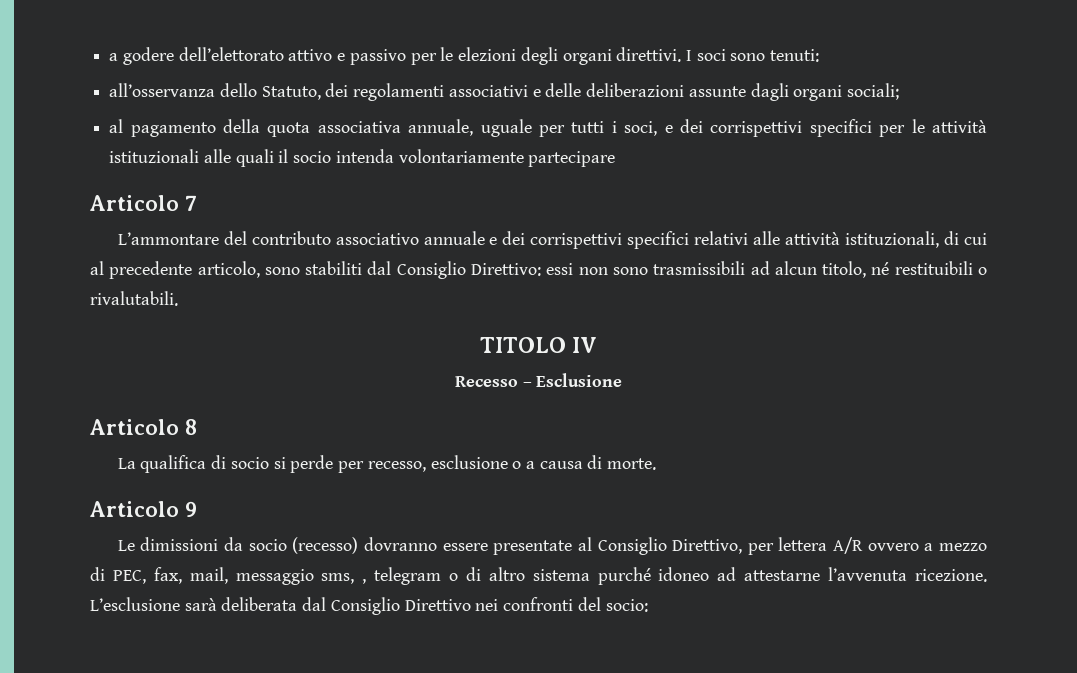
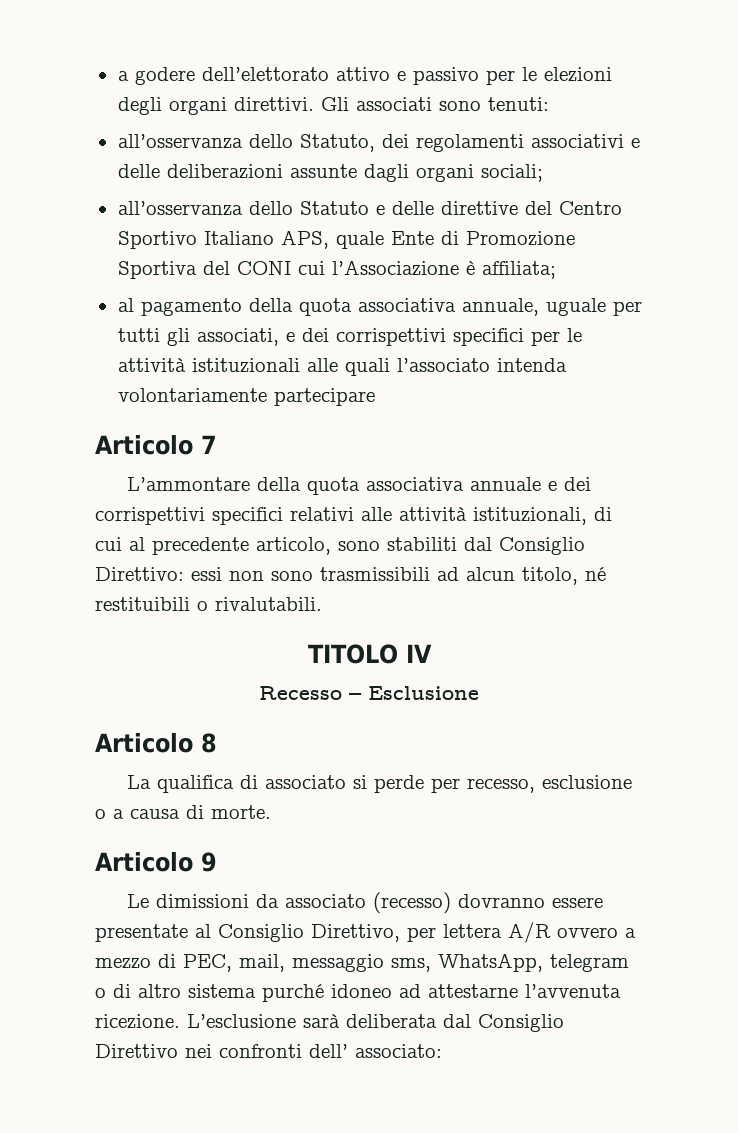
- I soci sono tenuti:
+ Gli associati sono tenuti:
+ all’osservanza dello Statuto e delle direttive del Centro Sportivo Italiano APS, quale Ente di Promozione Sportiva del CONI cui l’Associazione è affiliata;
- al pagamento della quota associativa annuale, uguale per tutti i soci, e dei corrispettivi specifici per le attività istituzionali alle quali il socio intenda volontariamente partecipare
+ al pagamento della quota associativa annuale, uguale per tutti gli associati, e dei corrispettivi specifici per le attività istituzionali alle quali l’associato intenda volontariamente partecipare
- L’ammontare del contributo associativo annuale e dei corrispettivi specifici relativi alle attività istituzionali, di cui al precedente articolo, sono stabiliti dal Consiglio Direttivo: essi non sono trasmissibili ad alcun titolo, né restituibili o rivalutabili.
+ L’ammontare della quota associativa annuale e dei corrispettivi specifici relativi alle attività istituzionali, di cui al precedente articolo, sono stabiliti dal Consiglio Direttivo: essi non sono trasmissibili ad alcun titolo, né restituibili o rivalutabili.
- La qualifica di socio si perde per recesso, esclusione o a causa di morte.
+ La qualifica di associato si perde per recesso, esclusione o a causa di morte.
- Le dimissioni da socio (recesso) dovranno essere presentate al Consiglio Direttivo, per lettera A/R ovvero a mezzo di PEC, fax, mail, messaggio sms, , telegram o di altro sistema purché idoneo ad attestarne l’avvenuta ricezione.
+ Le dimissioni da associato (recesso) dovranno essere presentate al Consiglio Direttivo, per lettera A/R ovvero a mezzo di PEC, mail, messaggio sms, WhatsApp, telegram o di altro sistema purché idoneo ad attestarne l’avvenuta ricezione.
- L’esclusione sarà deliberata dal Consiglio Direttivo nei confronti del socio:
+ L’esclusione sarà deliberata dal Consiglio Direttivo nei confronti dell’ associato:

